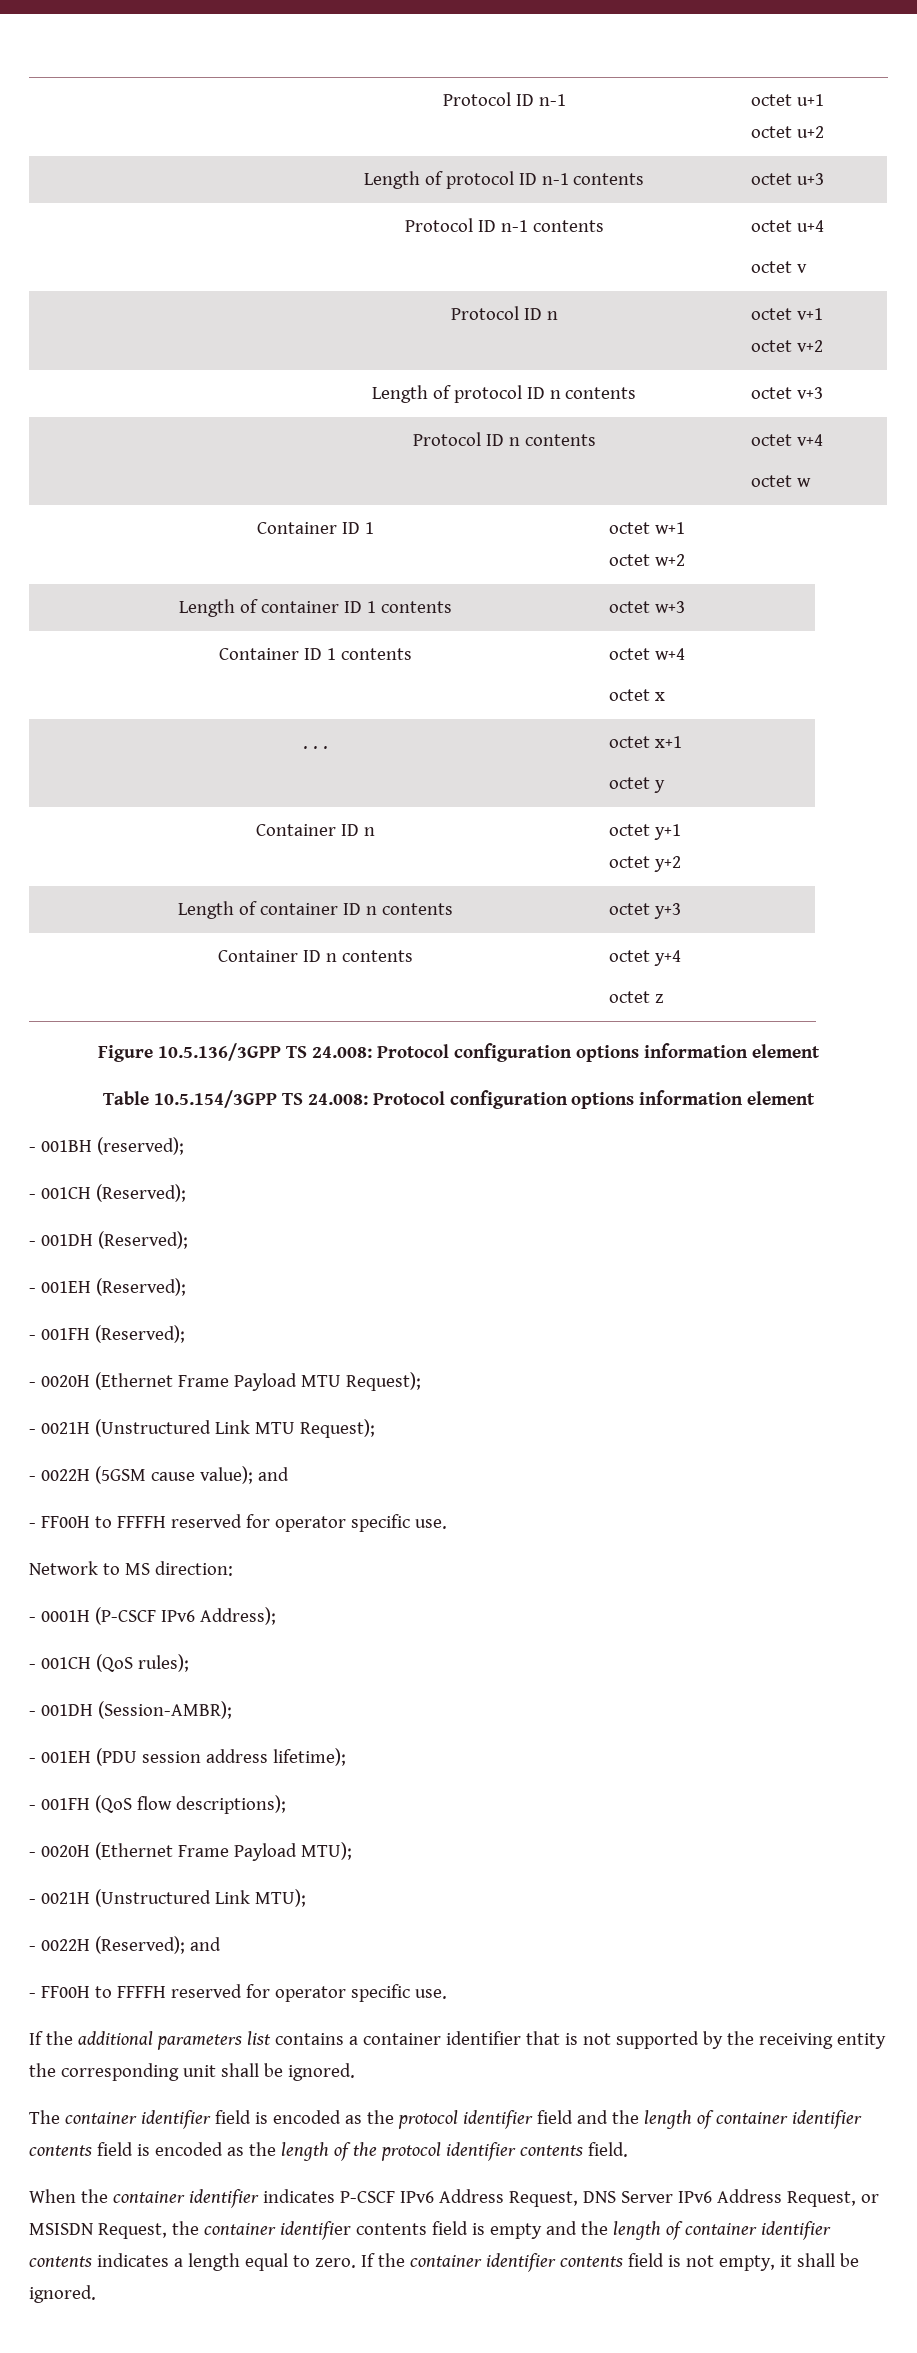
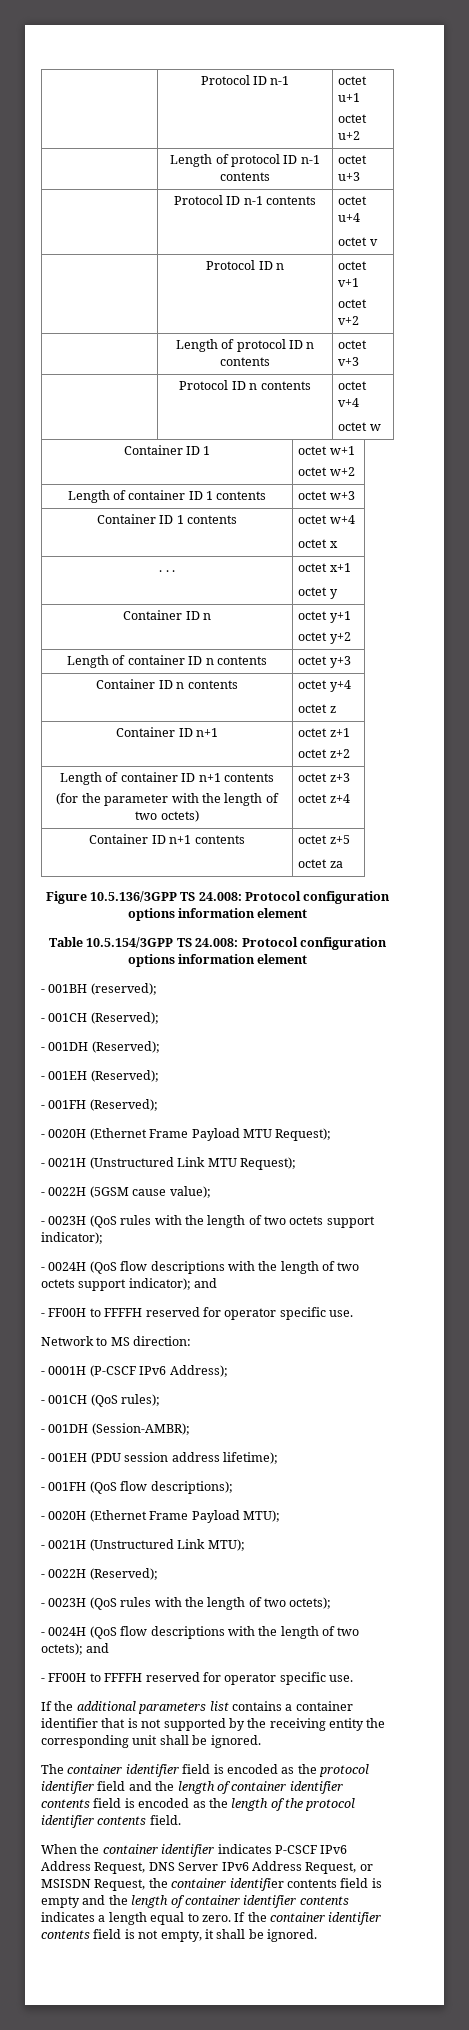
+ Container ID n+1 | octet z+1
+ octet z+2
+ Length of container ID n+1 contents
+ (for the parameter with the length of two octets) | octet z+3
+ octet z+4
+ Container ID n+1 contents | octet z+5
+ octet za
- - 0022H (5GSM cause value); and
+ - 0022H (5GSM cause value);
+ - 0023H (QoS rules with the length of two octets support indicator);
+ - 0024H (QoS flow descriptions with the length of two octets support indicator); and
- - 0022H (Reserved); and
+ - 0022H (Reserved);
+ - 0023H (QoS rules with the length of two octets);
+ - 0024H (QoS flow descriptions with the length of two octets); and

